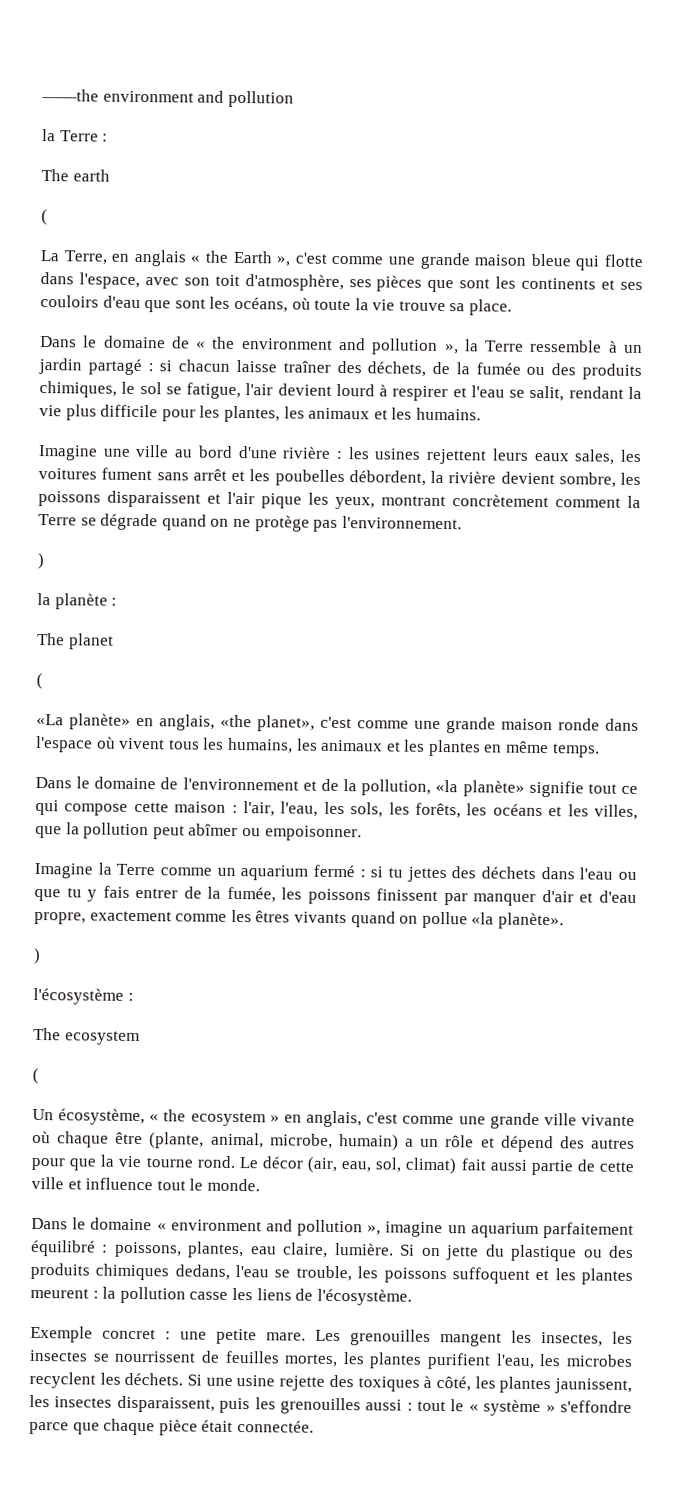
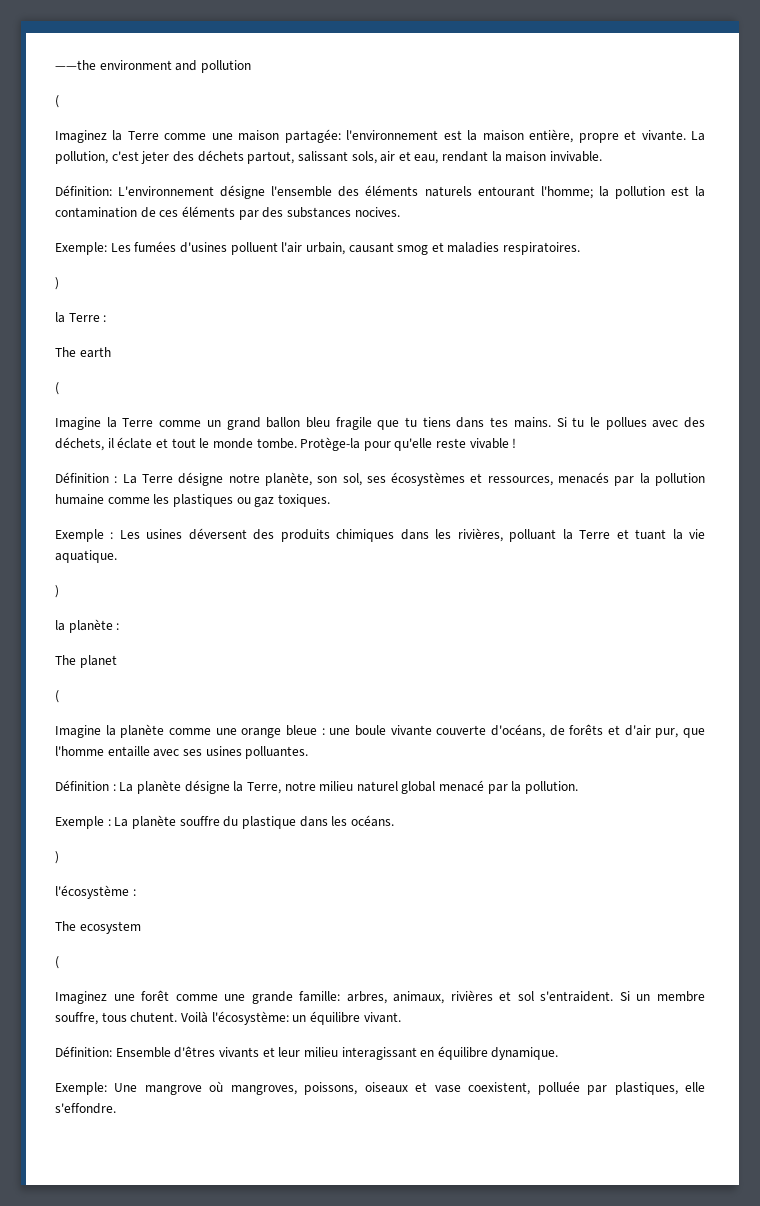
  ——the environment and pollution
+ (
+ Imaginez la Terre comme une maison partagée: l'environnement est la maison entière, propre et vivante. La pollution, c'est jeter des déchets partout, salissant sols, air et eau, rendant la maison invivable.
+ Définition: L'environnement désigne l'ensemble des éléments naturels entourant l'homme; la pollution est la contamination de ces éléments par des substances nocives.
+ Exemple: Les fumées d'usines polluent l'air urbain, causant smog et maladies respiratoires.
+ )
- La Terre, en anglais « the Earth », c'est comme une grande maison bleue qui flotte dans l'espace, avec son toit d'atmosphère, ses pièces que sont les continents et ses couloirs d'eau que sont les océans, où toute la vie trouve sa place.
- Dans le domaine de « the environment and pollution », la Terre ressemble à un jardin partagé : si chacun laisse traîner des déchets, de la fumée ou des produits chimiques, le sol se fatigue, l'air devient lourd à respirer et l'eau se salit, rendant la vie plus difficile pour les plantes, les animaux et les humains.
- Imagine une ville au bord d'une rivière : les usines rejettent leurs eaux sales, les voitures fument sans arrêt et les poubelles débordent, la rivière devient sombre, les poissons disparaissent et l'air pique les yeux, montrant concrètement comment la Terre se dégrade quand on ne protège pas l'environnement.
+ Imagine la Terre comme un grand ballon bleu fragile que tu tiens dans tes mains. Si tu le pollues avec des déchets, il éclate et tout le monde tombe. Protège-la pour qu'elle reste vivable !
+ Définition : La Terre désigne notre planète, son sol, ses écosystèmes et ressources, menacés par la pollution humaine comme les plastiques ou gaz toxiques.
+ Exemple : Les usines déversent des produits chimiques dans les rivières, polluant la Terre et tuant la vie aquatique.
- «La planète» en anglais, «the planet», c'est comme une grande maison ronde dans l'espace où vivent tous les humains, les animaux et les plantes en même temps.
- Dans le domaine de l'environnement et de la pollution, «la planète» signifie tout ce qui compose cette maison : l'air, l'eau, les sols, les forêts, les océans et les villes, que la pollution peut abîmer ou empoisonner.
- Imagine la Terre comme un aquarium fermé : si tu jettes des déchets dans l'eau ou que tu y fais entrer de la fumée, les poissons finissent par manquer d'air et d'eau propre, exactement comme les êtres vivants quand on pollue «la planète».
+ Imagine la planète comme une orange bleue : une boule vivante couverte d'océans, de forêts et d'air pur, que l'homme entaille avec ses usines polluantes.
+ Définition : La planète désigne la Terre, notre milieu naturel global menacé par la pollution.
+ Exemple : La planète souffre du plastique dans les océans.
- Un écosystème, « the ecosystem » en anglais, c'est comme une grande ville vivante où chaque être (plante, animal, microbe, humain) a un rôle et dépend des autres pour que la vie tourne rond. Le décor (air, eau, sol, climat) fait aussi partie de cette ville et influence tout le monde.
- Dans le domaine « environment and pollution », imagine un aquarium parfaitement équilibré : poissons, plantes, eau claire, lumière. Si on jette du plastique ou des produits chimiques dedans, l'eau se trouble, les poissons suffoquent et les plantes meurent : la pollution casse les liens de l'écosystème.
- Exemple concret : une petite mare. Les grenouilles mangent les insectes, les insectes se nourrissent de feuilles mortes, les plantes purifient l'eau, les microbes recyclent les déchets. Si une usine rejette des toxiques à côté, les plantes jaunissent, les insectes disparaissent, puis les grenouilles aussi : tout le « système » s'effondre parce que chaque pièce était connectée.
+ Imaginez une forêt comme une grande famille: arbres, animaux, rivières et sol s'entraident. Si un membre souffre, tous chutent. Voilà l'écosystème: un équilibre vivant.
+ Définition: Ensemble d'êtres vivants et leur milieu interagissant en équilibre dynamique.
+ Exemple: Une mangrove où mangroves, poissons, oiseaux et vase coexistent, polluée par plastiques, elle s'effondre.

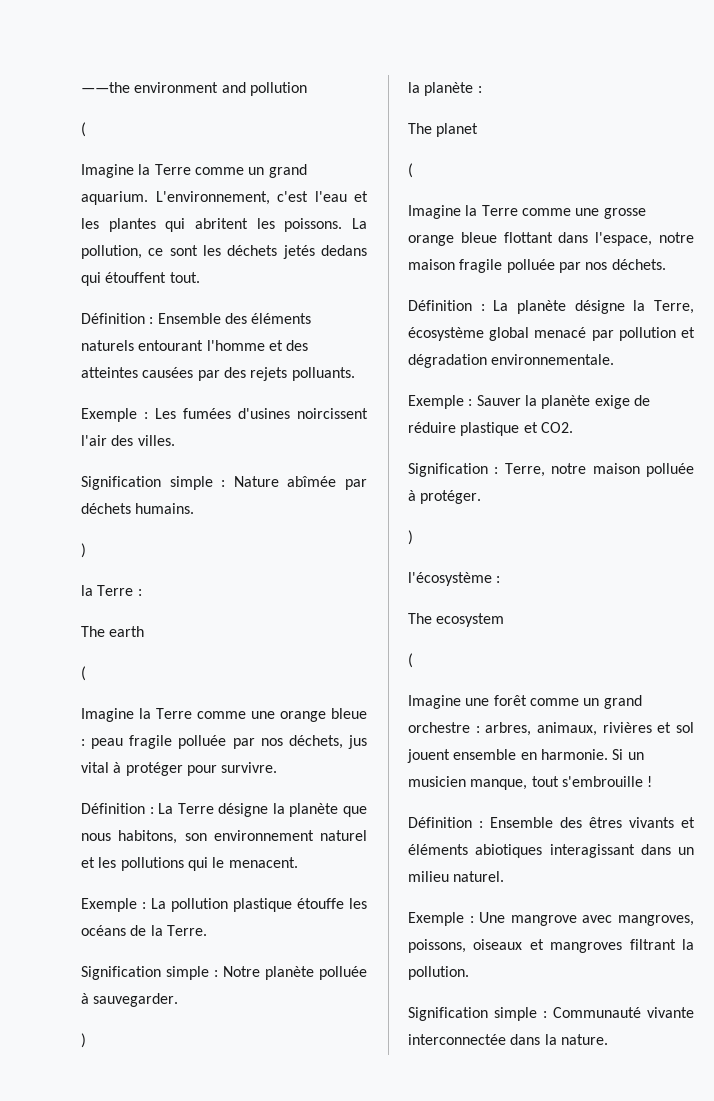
- Imaginez la Terre comme une maison partagée: l'environnement est la maison entière, propre et vivante. La pollution, c'est jeter des déchets partout, salissant sols, air et eau, rendant la maison invivable.
- Définition: L'environnement désigne l'ensemble des éléments naturels entourant l'homme; la pollution est la contamination de ces éléments par des substances nocives.
- Exemple: Les fumées d'usines polluent l'air urbain, causant smog et maladies respiratoires.
+ Imagine la Terre comme un grand aquarium. L'environnement, c'est l'eau et les plantes qui abritent les poissons. La pollution, ce sont les déchets jetés dedans qui étouffent tout.
+ Définition : Ensemble des éléments naturels entourant l'homme et des atteintes causées par des rejets polluants.
+ Exemple : Les fumées d'usines noircissent l'air des villes.
+ Signification simple : Nature abîmée par déchets humains.
- Imagine la Terre comme un grand ballon bleu fragile que tu tiens dans tes mains. Si tu le pollues avec des déchets, il éclate et tout le monde tombe. Protège-la pour qu'elle reste vivable !
+ Imagine la Terre comme une orange bleue : peau fragile polluée par nos déchets, jus vital à protéger pour survivre.
- Définition : La Terre désigne notre planète, son sol, ses écosystèmes et ressources, menacés par la pollution humaine comme les plastiques ou gaz toxiques.
- Exemple : Les usines déversent des produits chimiques dans les rivières, polluant la Terre et tuant la vie aquatique.
+ Définition : La Terre désigne la planète que nous habitons, son environnement naturel et les pollutions qui le menacent.
+ Exemple : La pollution plastique étouffe les océans de la Terre.
+ Signification simple : Notre planète polluée à sauvegarder.
- Imagine la planète comme une orange bleue : une boule vivante couverte d'océans, de forêts et d'air pur, que l'homme entaille avec ses usines polluantes.
+ Imagine la Terre comme une grosse orange bleue flottant dans l'espace, notre maison fragile polluée par nos déchets.
- Définition : La planète désigne la Terre, notre milieu naturel global menacé par la pollution.
- Exemple : La planète souffre du plastique dans les océans.
+ Définition : La planète désigne la Terre, écosystème global menacé par pollution et dégradation environnementale.
+ Exemple : Sauver la planète exige de réduire plastique et CO2.
+ Signification : Terre, notre maison polluée à protéger.
- Imaginez une forêt comme une grande famille: arbres, animaux, rivières et sol s'entraident. Si un membre souffre, tous chutent. Voilà l'écosystème: un équilibre vivant.
- Définition: Ensemble d'êtres vivants et leur milieu interagissant en équilibre dynamique.
- Exemple: Une mangrove où mangroves, poissons, oiseaux et vase coexistent, polluée par plastiques, elle s'effondre.
+ Imagine une forêt comme un grand orchestre : arbres, animaux, rivières et sol jouent ensemble en harmonie. Si un musicien manque, tout s'embrouille !
+ Définition : Ensemble des êtres vivants et éléments abiotiques interagissant dans un milieu naturel.
+ Exemple : Une mangrove avec mangroves, poissons, oiseaux et mangroves filtrant la pollution.
+ Signification simple : Communauté vivante interconnectée dans la nature.

